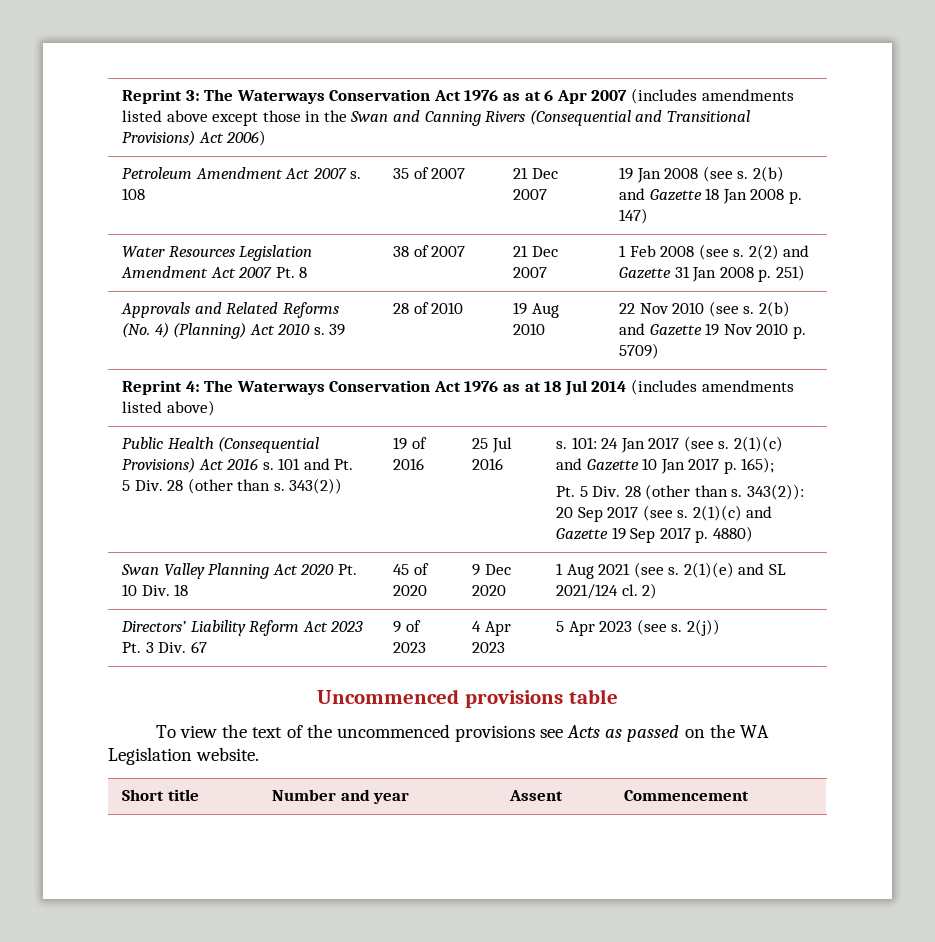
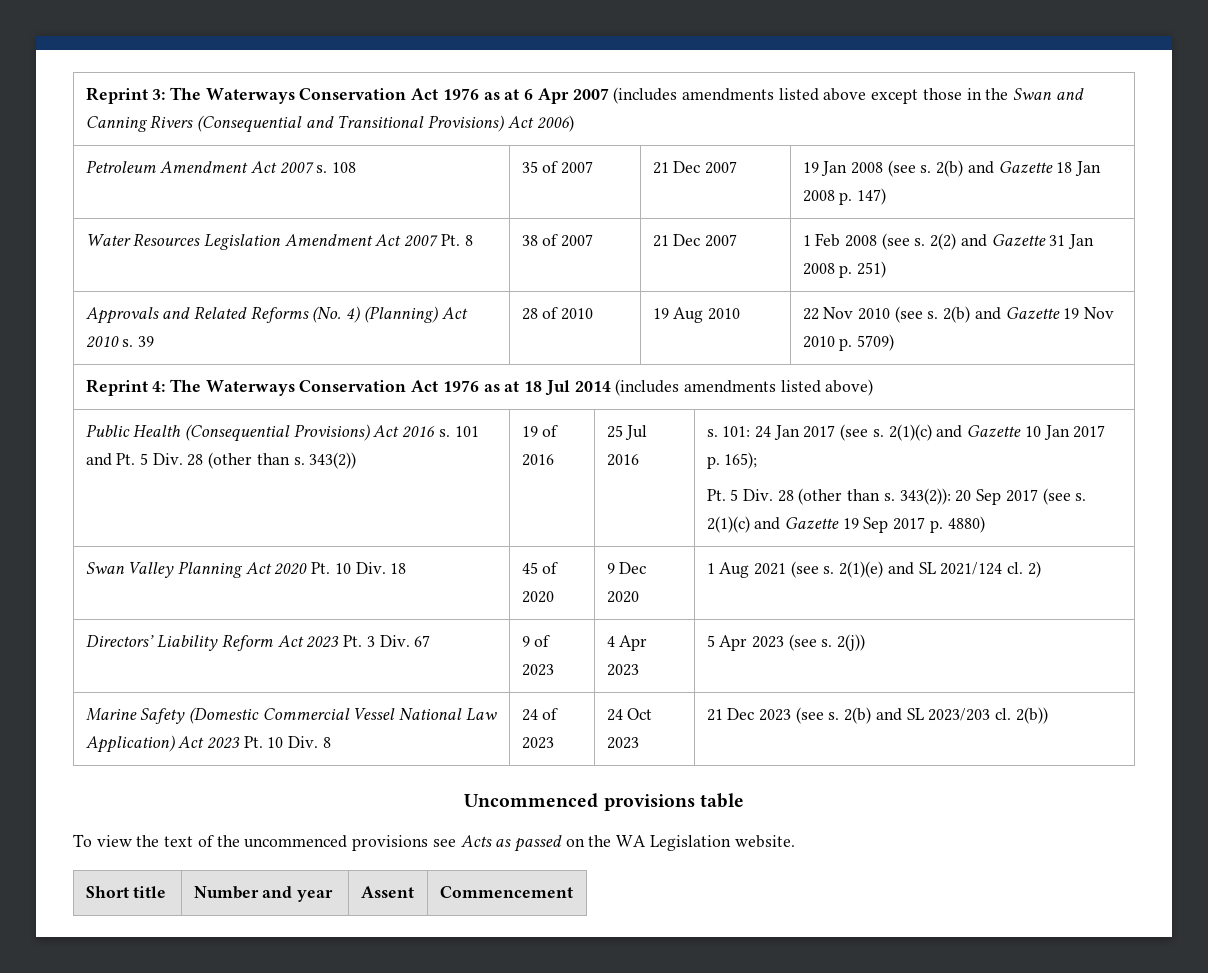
+ Marine Safety (Domestic Commercial Vessel National Law Application) Act 2023 Pt. 10 Div. 8 | 24 of 2023 | 24 Oct 2023 | 21 Dec 2023 (see s. 2(b) and SL 2023/203 cl. 2(b))

